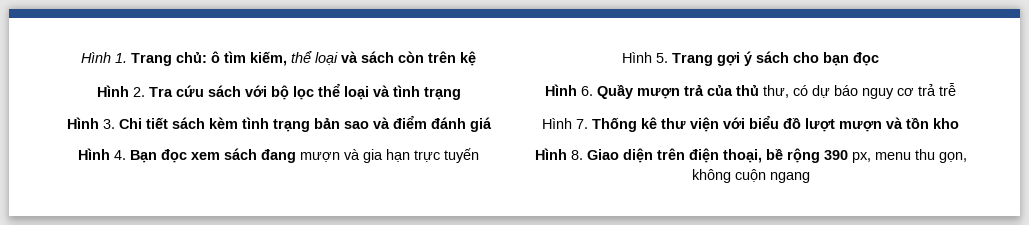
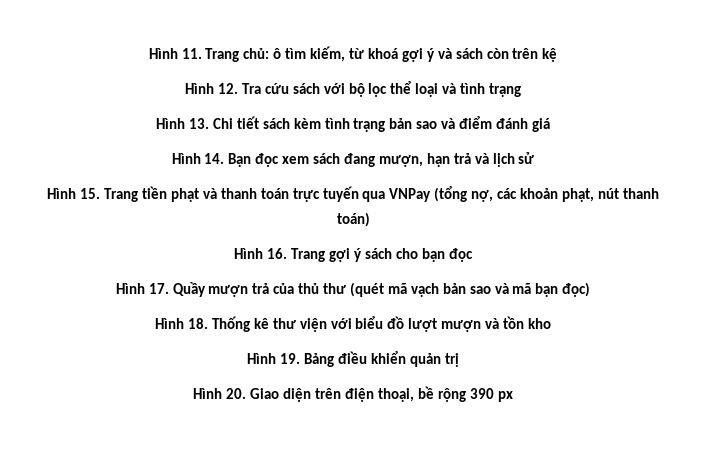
- Hình 1. Trang chủ: ô tìm kiếm, thể loại và sách còn trên kệ
+ Hình 11. Trang chủ: ô tìm kiếm, từ khoá gợi ý và sách còn trên kệ
- Hình 2. Tra cứu sách với bộ lọc thể loại và tình trạng
+ Hình 12. Tra cứu sách với bộ lọc thể loại và tình trạng
- Hình 3. Chi tiết sách kèm tình trạng bản sao và điểm đánh giá
+ Hình 13. Chi tiết sách kèm tình trạng bản sao và điểm đánh giá
- Hình 4. Bạn đọc xem sách đang mượn và gia hạn trực tuyến
- Hình 5. Trang gợi ý sách cho bạn đọc
+ Hình 14. Bạn đọc xem sách đang mượn, hạn trả và lịch sử
+ Hình 15. Trang tiền phạt và thanh toán trực tuyến qua VNPay (tổng nợ, các khoản phạt, nút thanh toán)
+ Hình 16. Trang gợi ý sách cho bạn đọc
- Hình 6. Quầy mượn trả của thủ thư, có dự báo nguy cơ trả trễ
- Hình 7. Thống kê thư viện với biểu đồ lượt mượn và tồn kho
+ Hình 17. Quầy mượn trả của thủ thư (quét mã vạch bản sao và mã bạn đọc)
+ Hình 18. Thống kê thư viện với biểu đồ lượt mượn và tồn kho
- Hình 8. Giao diện trên điện thoại, bề rộng 390 px, menu thu gọn, không cuộn ngang
+ Hình 19. Bảng điều khiển quản trị
+ Hình 20. Giao diện trên điện thoại, bề rộng 390 px

